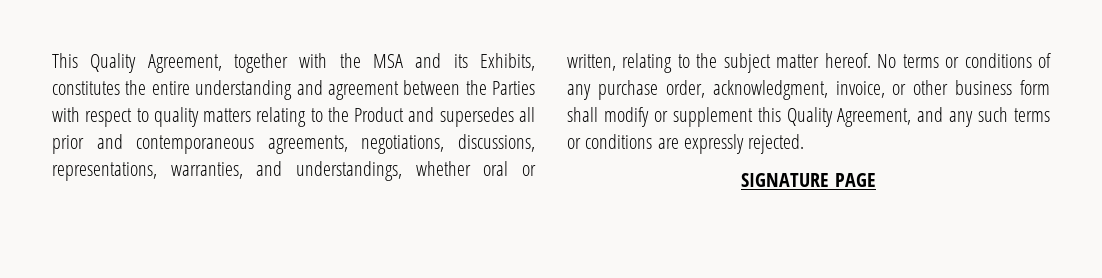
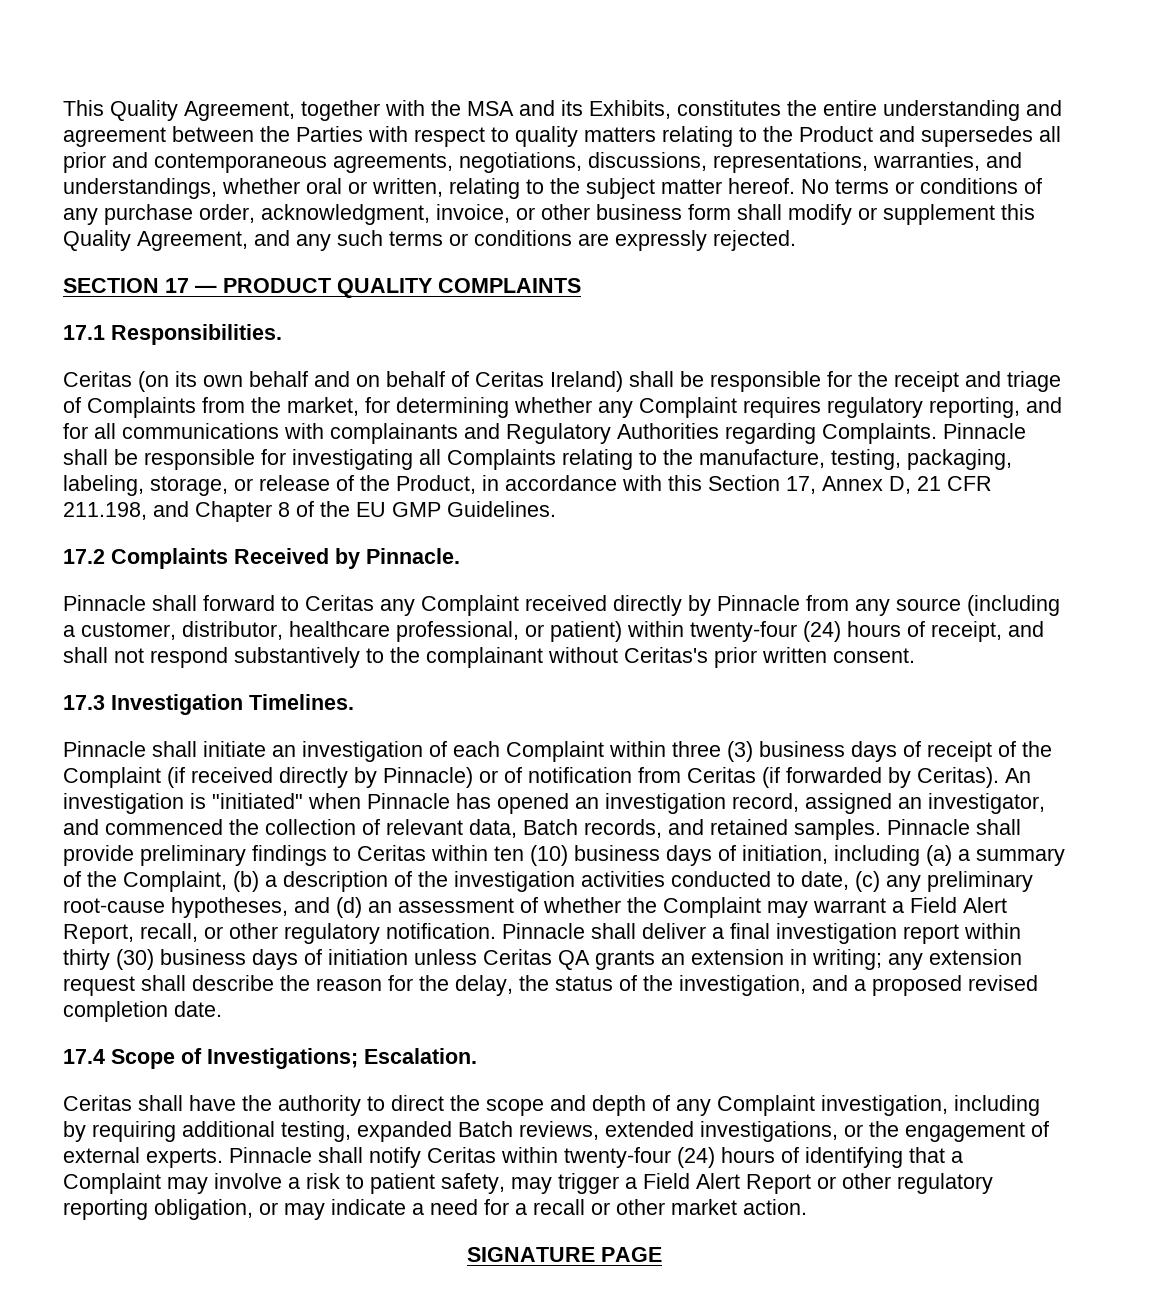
+ SECTION 17 — PRODUCT QUALITY COMPLAINTS
+ 17.1 Responsibilities.
+ Ceritas (on its own behalf and on behalf of Ceritas Ireland) shall be responsible for the receipt and triage of Complaints from the market, for determining whether any Complaint requires regulatory reporting, and for all communications with complainants and Regulatory Authorities regarding Complaints. Pinnacle shall be responsible for investigating all Complaints relating to the manufacture, testing, packaging, labeling, storage, or release of the Product, in accordance with this Section 17, Annex D, 21 CFR 211.198, and Chapter 8 of the EU GMP Guidelines.
+ 17.2 Complaints Received by Pinnacle.
+ Pinnacle shall forward to Ceritas any Complaint received directly by Pinnacle from any source (including a customer, distributor, healthcare professional, or patient) within twenty-four (24) hours of receipt, and shall not respond substantively to the complainant without Ceritas's prior written consent.
+ 17.3 Investigation Timelines.
+ Pinnacle shall initiate an investigation of each Complaint within three (3) business days of receipt of the Complaint (if received directly by Pinnacle) or of notification from Ceritas (if forwarded by Ceritas). An investigation is "initiated" when Pinnacle has opened an investigation record, assigned an investigator, and commenced the collection of relevant data, Batch records, and retained samples. Pinnacle shall provide preliminary findings to Ceritas within ten (10) business days of initiation, including (a) a summary of the Complaint, (b) a description of the investigation activities conducted to date, (c) any preliminary root-cause hypotheses, and (d) an assessment of whether the Complaint may warrant a Field Alert Report, recall, or other regulatory notification. Pinnacle shall deliver a final investigation report within thirty (30) business days of initiation unless Ceritas QA grants an extension in writing; any extension request shall describe the reason for the delay, the status of the investigation, and a proposed revised completion date.
+ 17.4 Scope of Investigations; Escalation.
+ Ceritas shall have the authority to direct the scope and depth of any Complaint investigation, including by requiring additional testing, expanded Batch reviews, extended investigations, or the engagement of external experts. Pinnacle shall notify Ceritas within twenty-four (24) hours of identifying that a Complaint may involve a risk to patient safety, may trigger a Field Alert Report or other regulatory reporting obligation, or may indicate a need for a recall or other market action.

